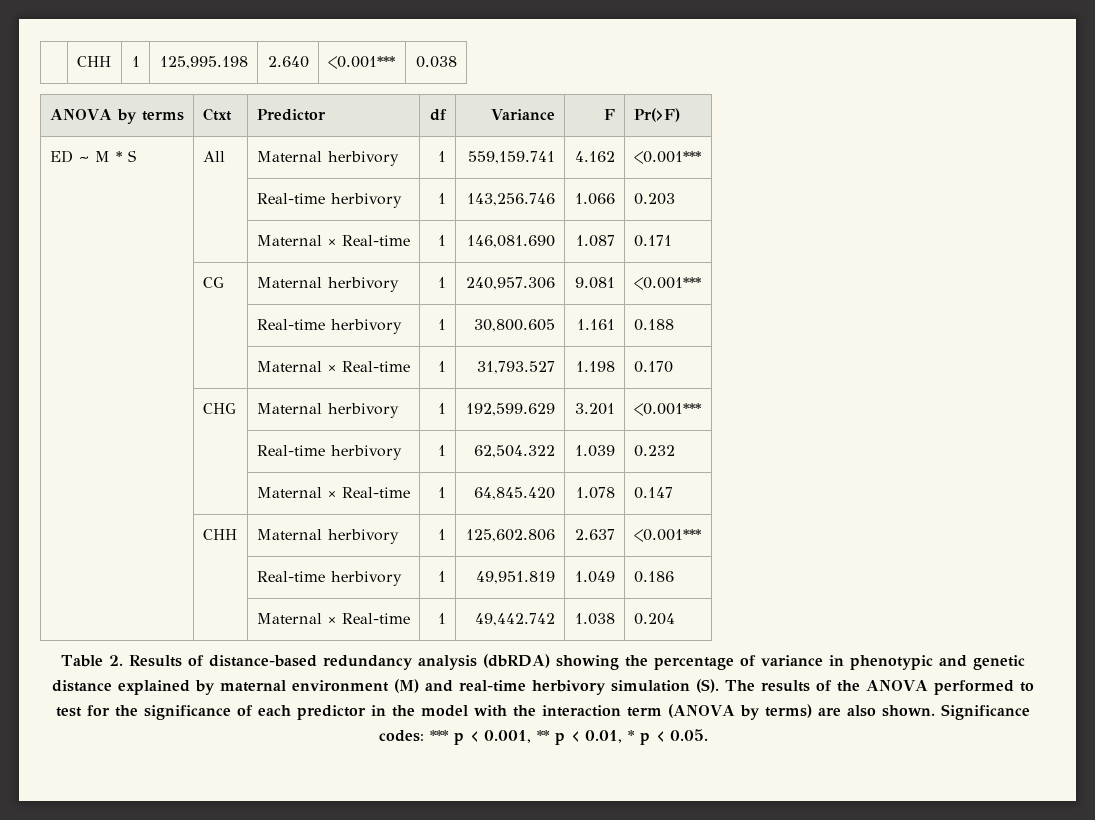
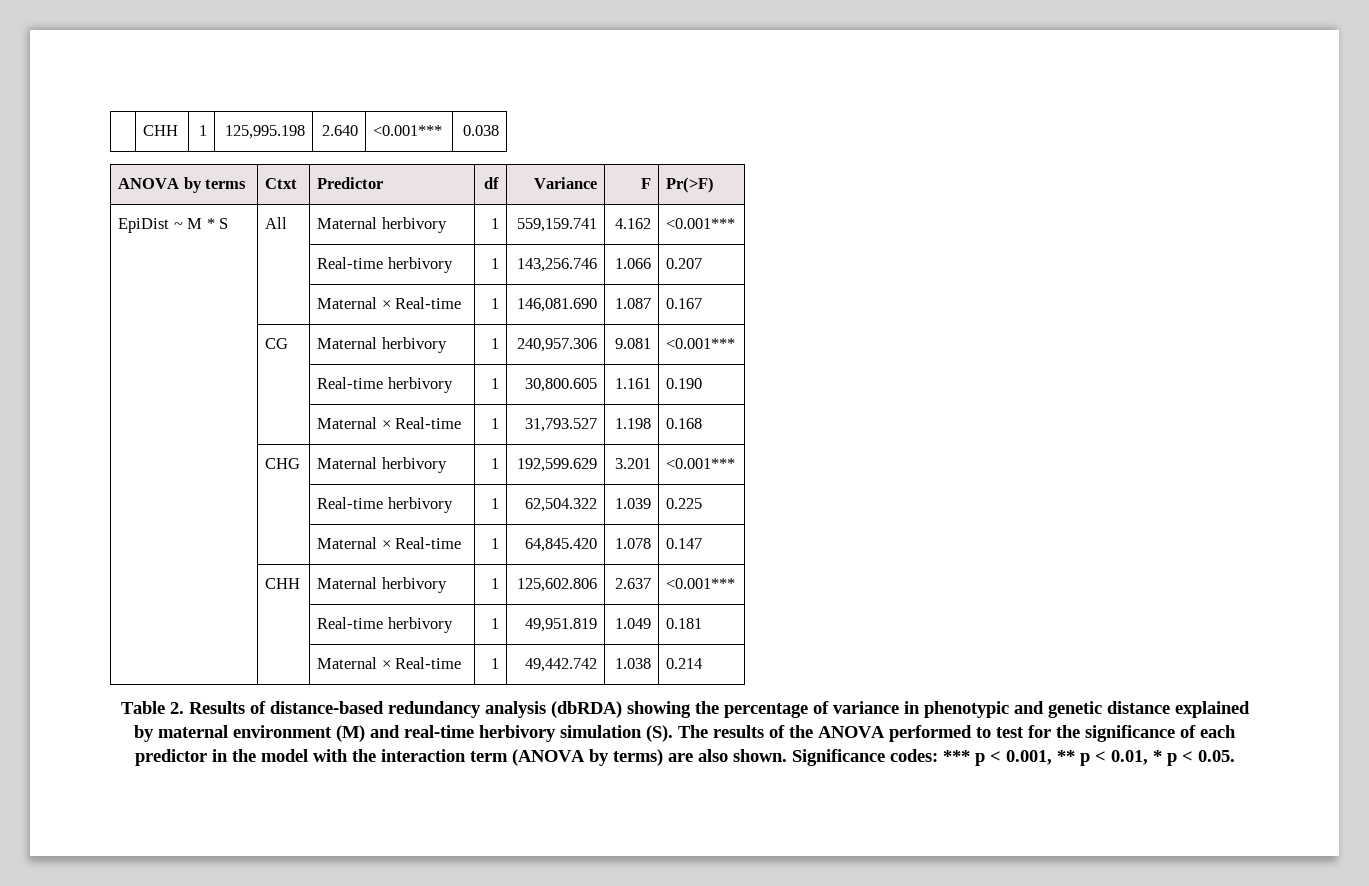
- ED ~ M * S | All | Maternal herbivory | 1 | 559,159.741 | 4.162 | <0.001***
+ EpiDist ~ M * S | All | Maternal herbivory | 1 | 559,159.741 | 4.162 | <0.001***
- | | Real-time herbivory | 1 | 143,256.746 | 1.066 | 0.203
+ | | Real-time herbivory | 1 | 143,256.746 | 1.066 | 0.207
- | | Maternal × Real-time | 1 | 146,081.690 | 1.087 | 0.171
+ | | Maternal × Real-time | 1 | 146,081.690 | 1.087 | 0.167
- | | Real-time herbivory | 1 | 30,800.605 | 1.161 | 0.188
+ | | Real-time herbivory | 1 | 30,800.605 | 1.161 | 0.190
- | | Maternal × Real-time | 1 | 31,793.527 | 1.198 | 0.170
+ | | Maternal × Real-time | 1 | 31,793.527 | 1.198 | 0.168
- | | Real-time herbivory | 1 | 62,504.322 | 1.039 | 0.232
+ | | Real-time herbivory | 1 | 62,504.322 | 1.039 | 0.225
- | | Real-time herbivory | 1 | 49,951.819 | 1.049 | 0.186
+ | | Real-time herbivory | 1 | 49,951.819 | 1.049 | 0.181
- | | Maternal × Real-time | 1 | 49,442.742 | 1.038 | 0.204
+ | | Maternal × Real-time | 1 | 49,442.742 | 1.038 | 0.214

